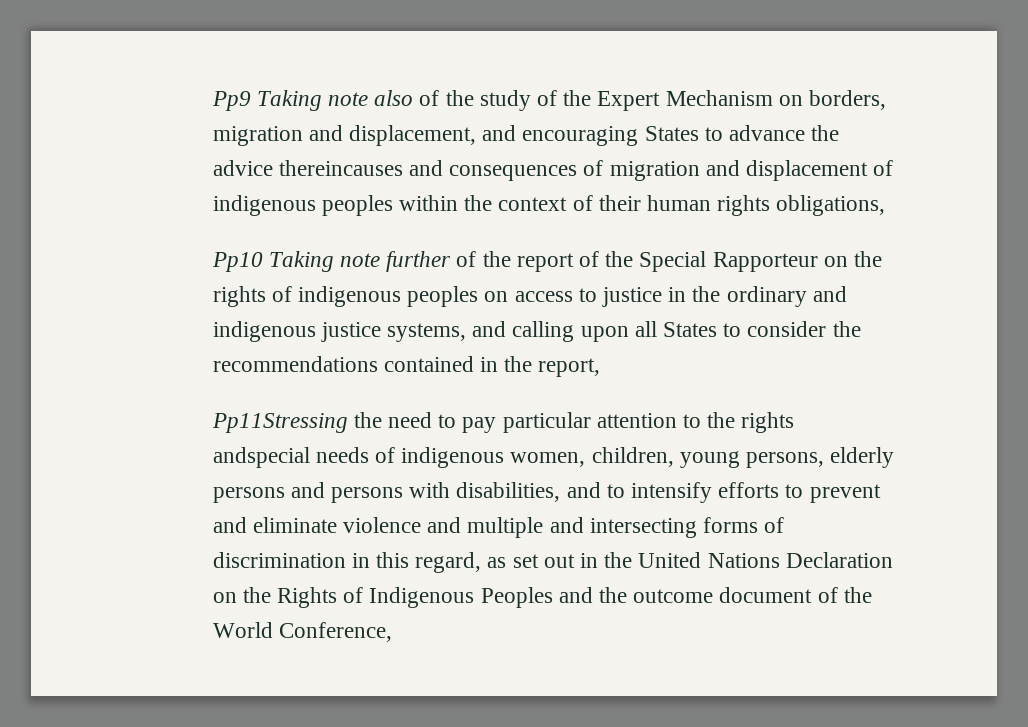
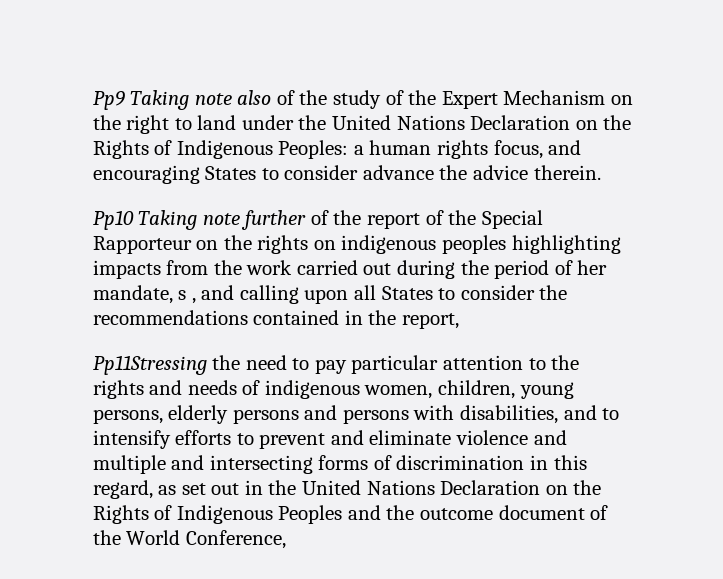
- Pp9 Taking note also of the study of the Expert Mechanism on borders, migration and displacement, and encouraging States to advance the advice thereincauses and consequences of migration and displacement of indigenous peoples within the context of their human rights obligations,
+ Pp9 Taking note also of the study of the Expert Mechanism on the right to land under the United Nations Declaration on the Rights of Indigenous Peoples: a human rights focus, and encouraging States to consider advance the advice therein.
- Pp10 Taking note further of the report of the Special Rapporteur on the rights of indigenous peoples on access to justice in the ordinary and indigenous justice systems, and calling upon all States to consider the recommendations contained in the report,
+ Pp10 Taking note further of the report of the Special Rapporteur on the rights on indigenous peoples highlighting impacts from the work carried out during the period of her mandate, s , and calling upon all States to consider the recommendations contained in the report,
- Pp11Stressing the need to pay particular attention to the rights andspecial needs of indigenous women, children, young persons, elderly persons and persons with disabilities, and to intensify efforts to prevent and eliminate violence and multiple and intersecting forms of discrimination in this regard, as set out in the United Nations Declaration on the Rights of Indigenous Peoples and the outcome document of the World Conference,
+ Pp11Stressing the need to pay particular attention to the rights and needs of indigenous women, children, young persons, elderly persons and persons with disabilities, and to intensify efforts to prevent and eliminate violence and multiple and intersecting forms of discrimination in this regard, as set out in the United Nations Declaration on the Rights of Indigenous Peoples and the outcome document of the World Conference,

